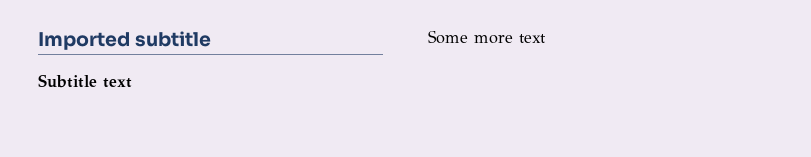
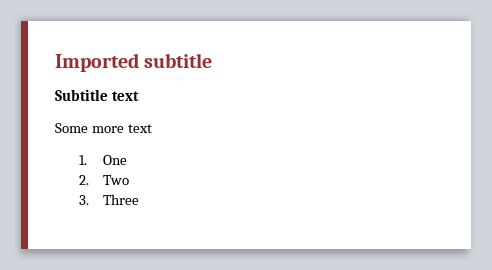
+ 1. One
+ 2. Two
+ 3. Three

